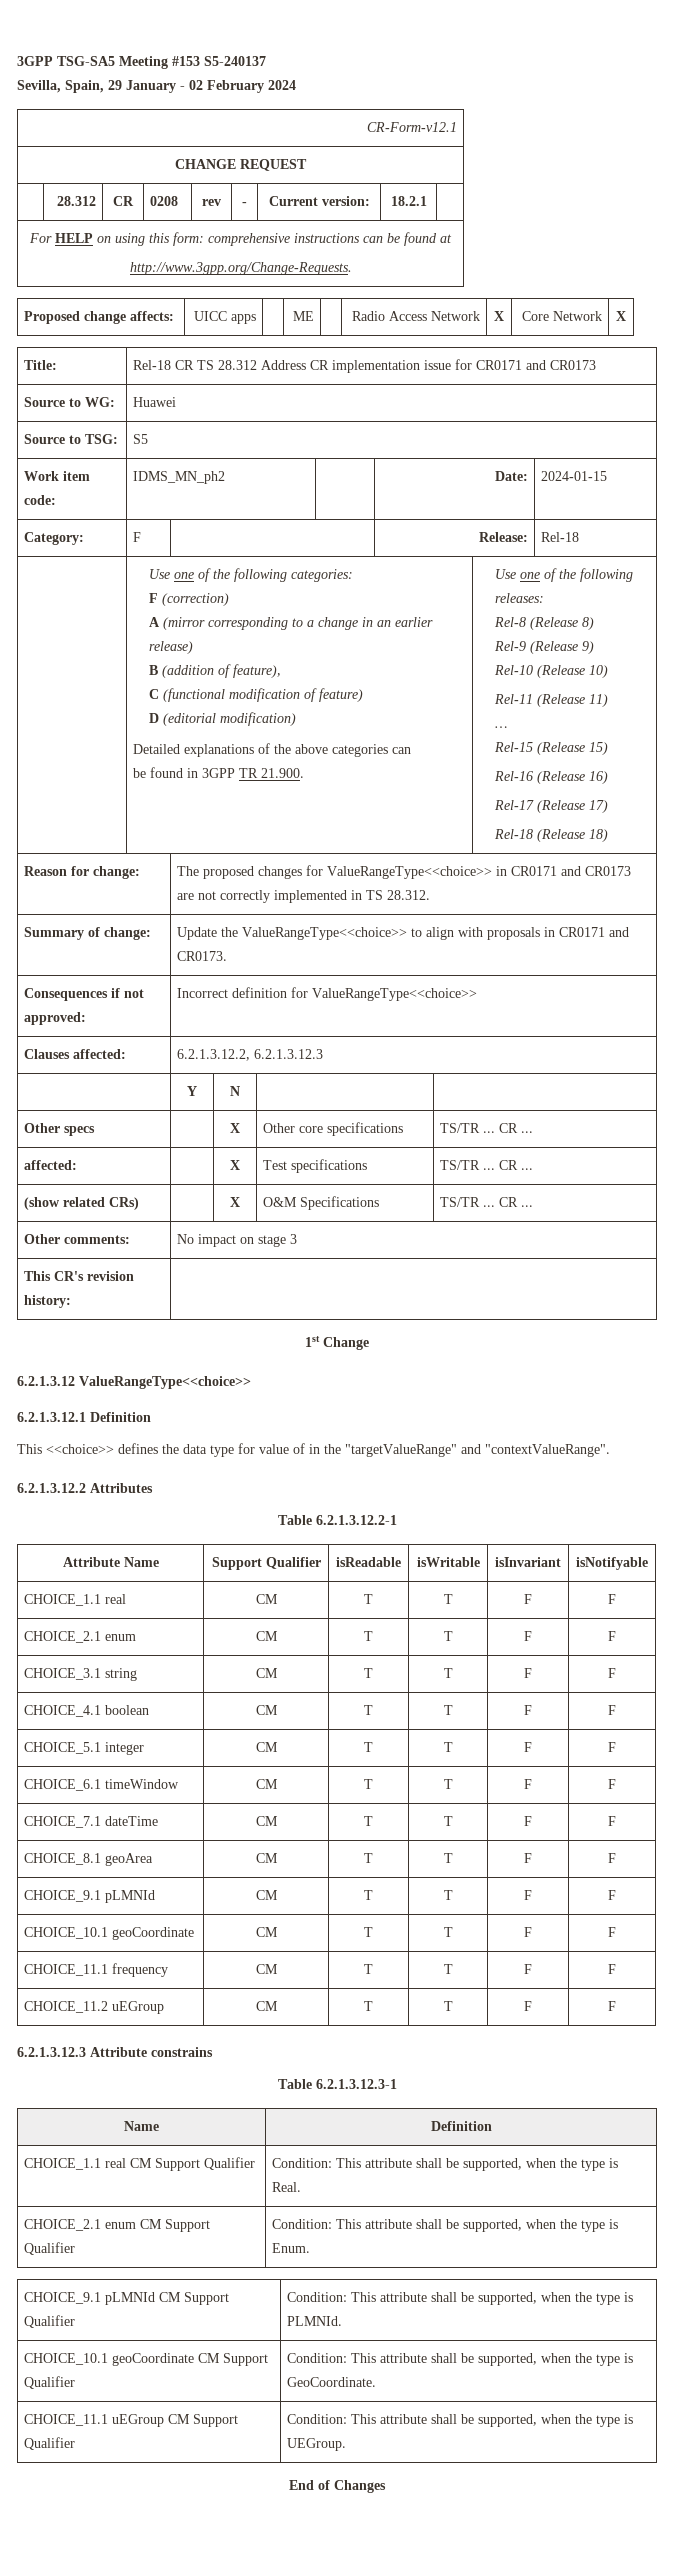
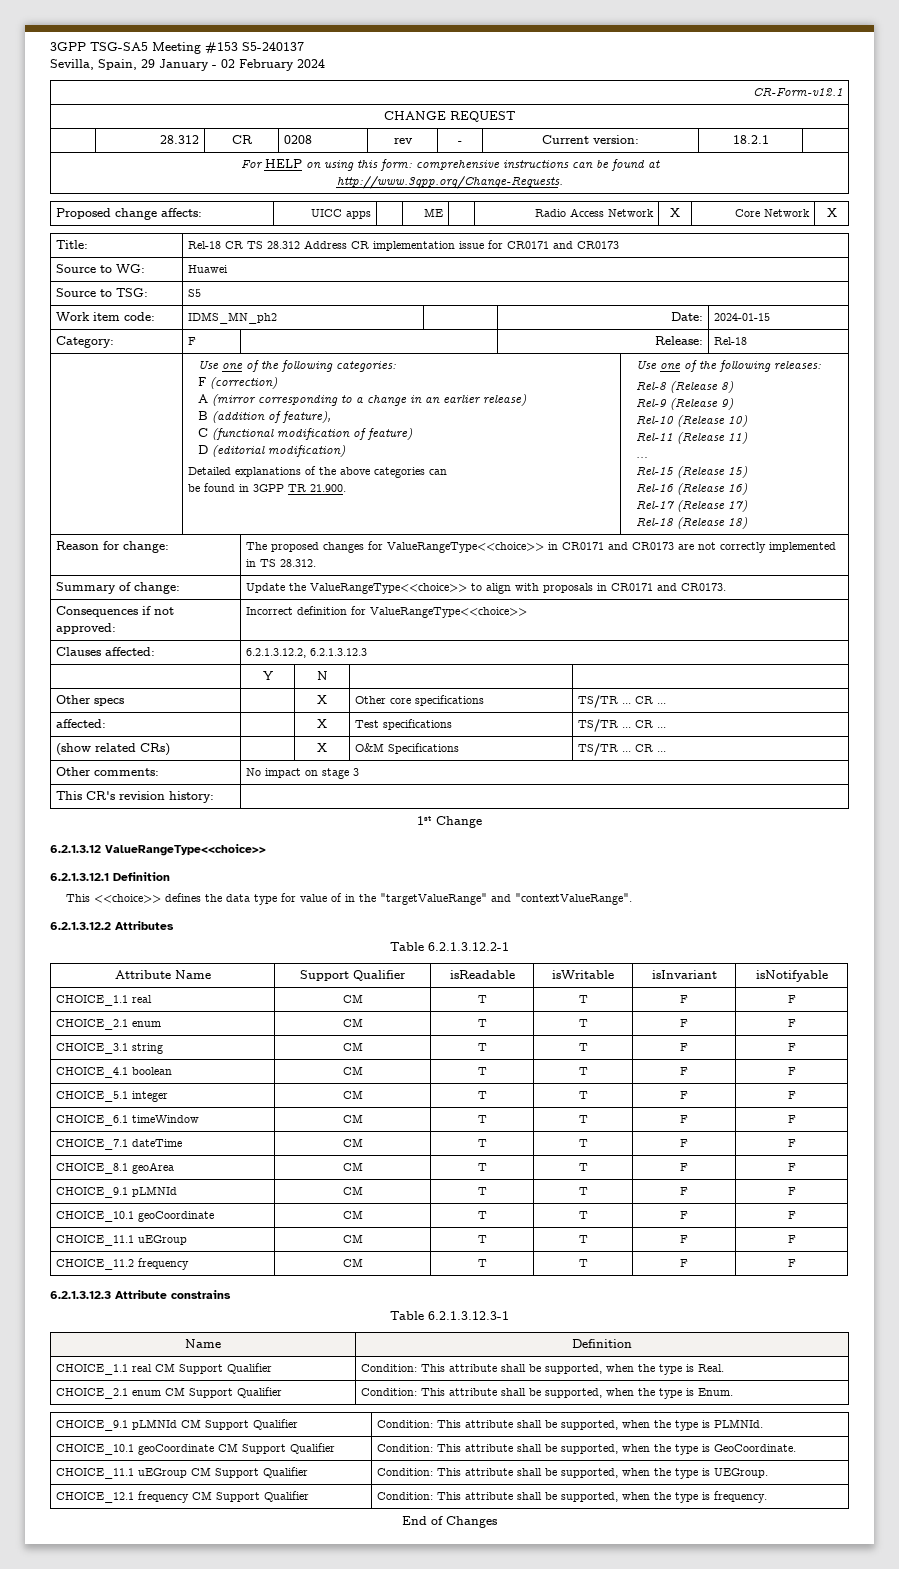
- CHOICE_11.1 frequency | CM | T | T | F | F
+ CHOICE_11.1 uEGroup | CM | T | T | F | F
- CHOICE_11.2 uEGroup | CM | T | T | F | F
+ CHOICE_11.2 frequency | CM | T | T | F | F
+ CHOICE_12.1 frequency CM Support Qualifier | Condition: This attribute shall be supported, when the type is frequency.

